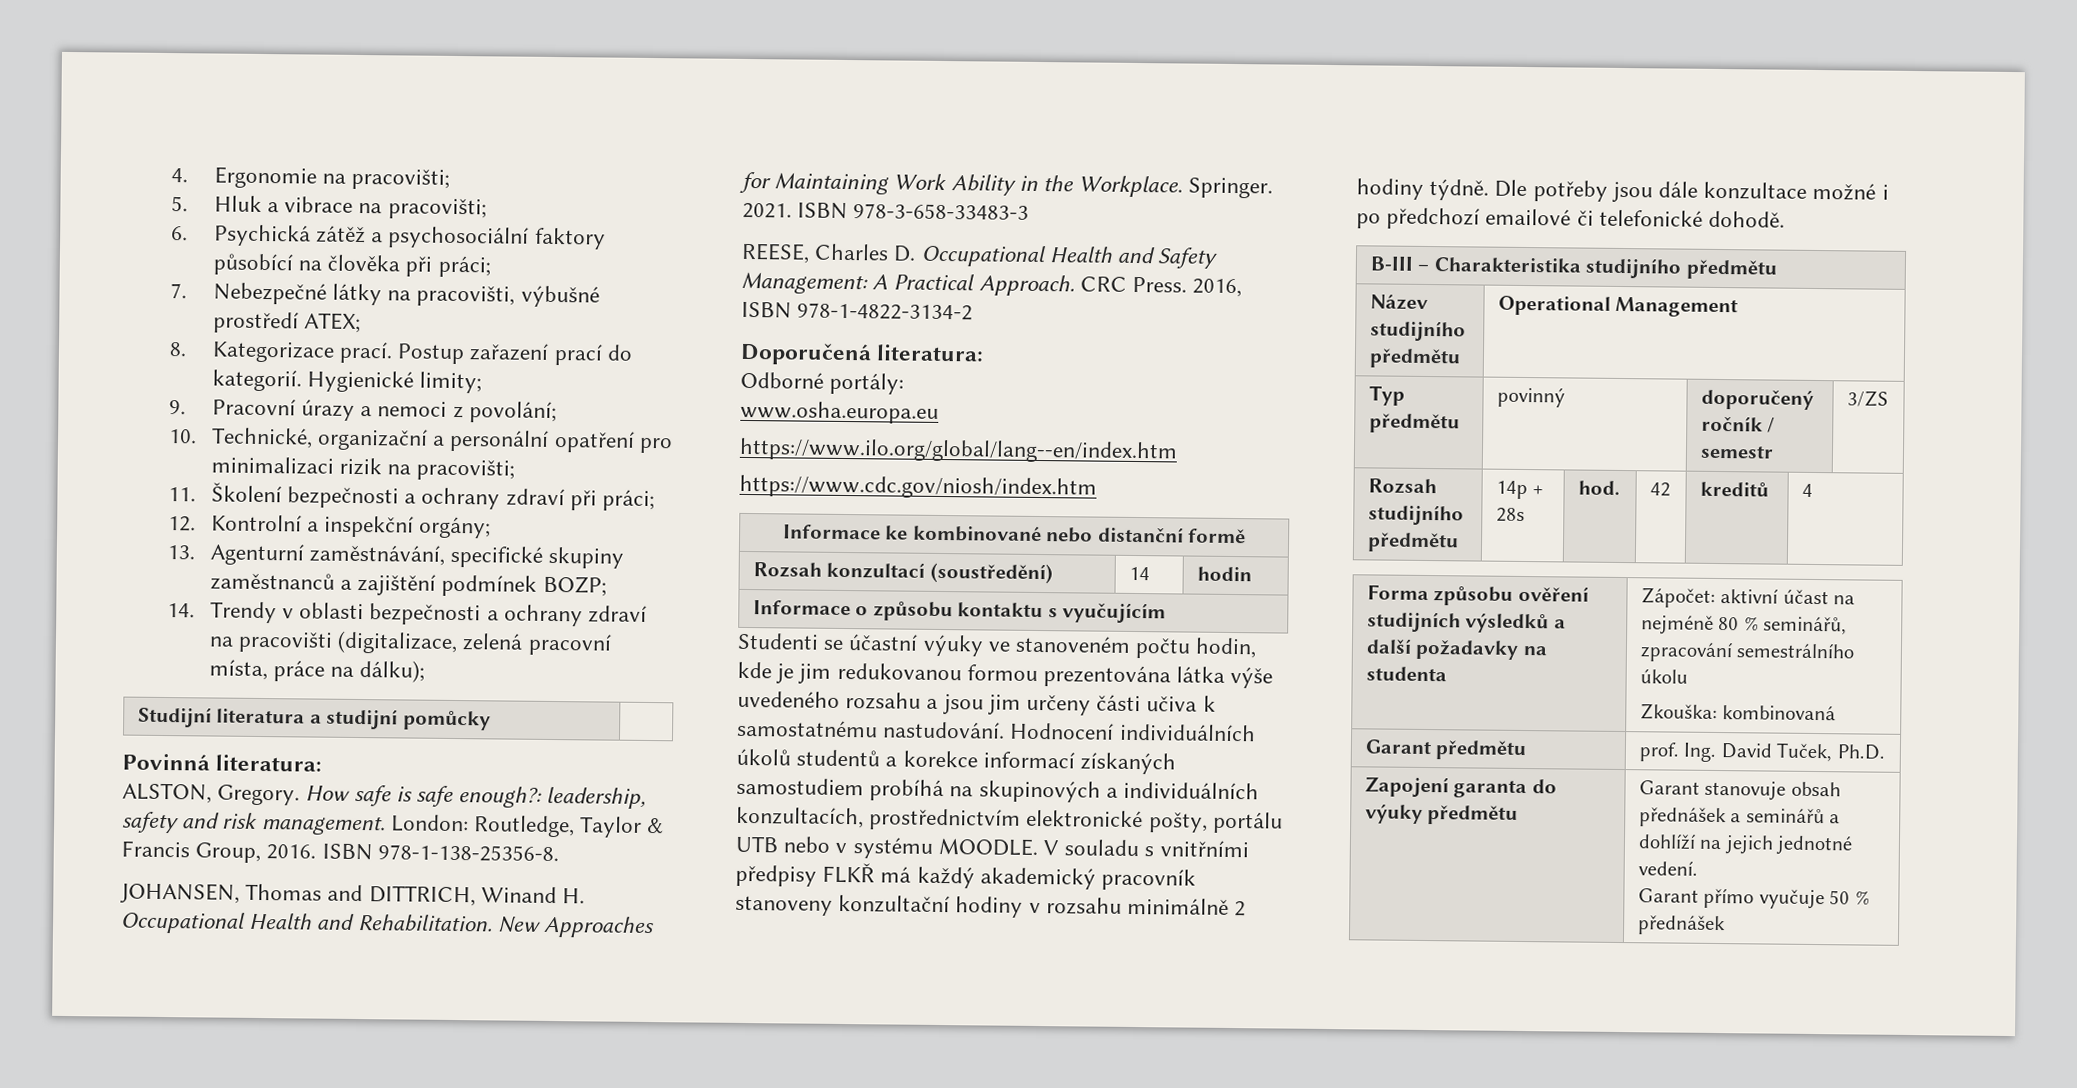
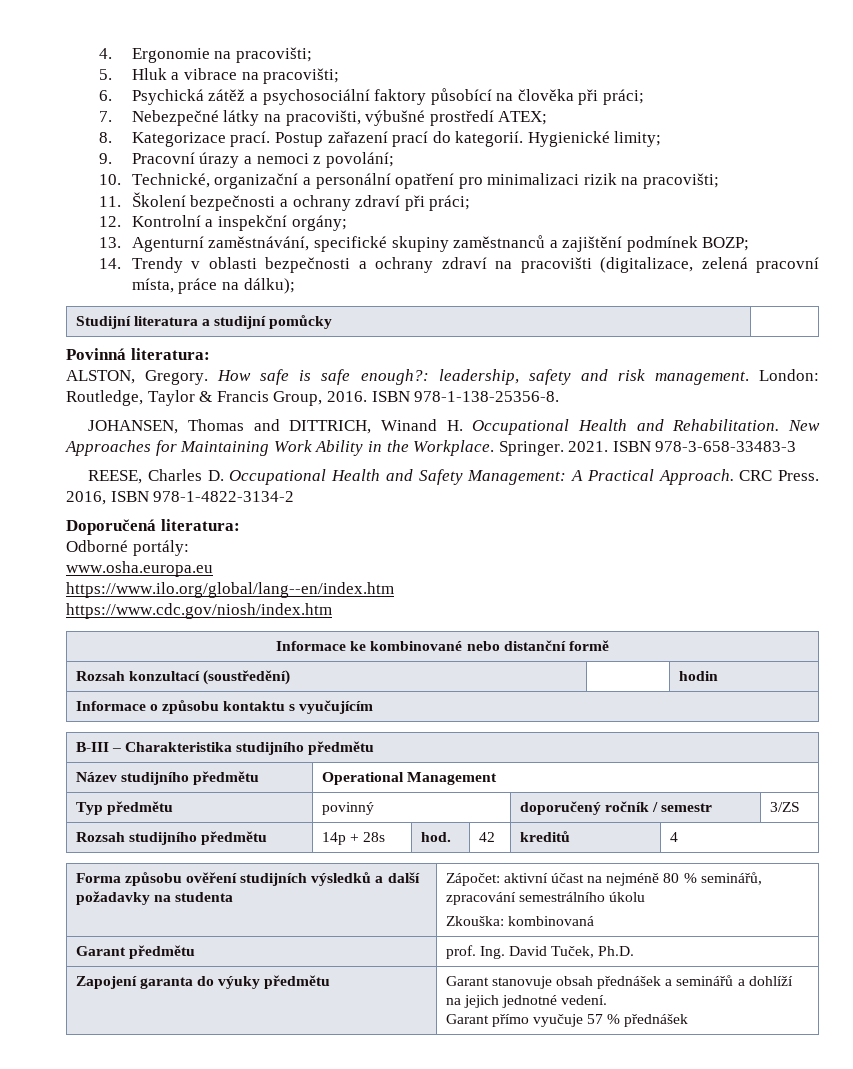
- Rozsah konzultací (soustředění) | 14 | hodin
+ Rozsah konzultací (soustředění) | | hodin
- Studenti se účastní výuky ve stanoveném počtu hodin, kde je jim redukovanou formou prezentována látka výše uvedeného rozsahu a jsou jim určeny části učiva k samostatnému nastudování. Hodnocení individuálních úkolů studentů a korekce informací získaných samostudiem probíhá na skupinových a individuálních konzultacích, prostřednictvím elektronické pošty, portálu UTB nebo v systému MOODLE. V souladu s vnitřními předpisy FLKŘ má každý akademický pracovník stanoveny konzultační hodiny v rozsahu minimálně 2 hodiny týdně. Dle potřeby jsou dále konzultace možné i po předchozí emailové či telefonické dohodě.
  Zapojení garanta do výuky předmětu | Garant stanovuje obsah přednášek a seminářů a dohlíží na jejich jednotné vedení.
- Garant přímo vyučuje 50 % přednášek
+ Garant přímo vyučuje 57 % přednášek

